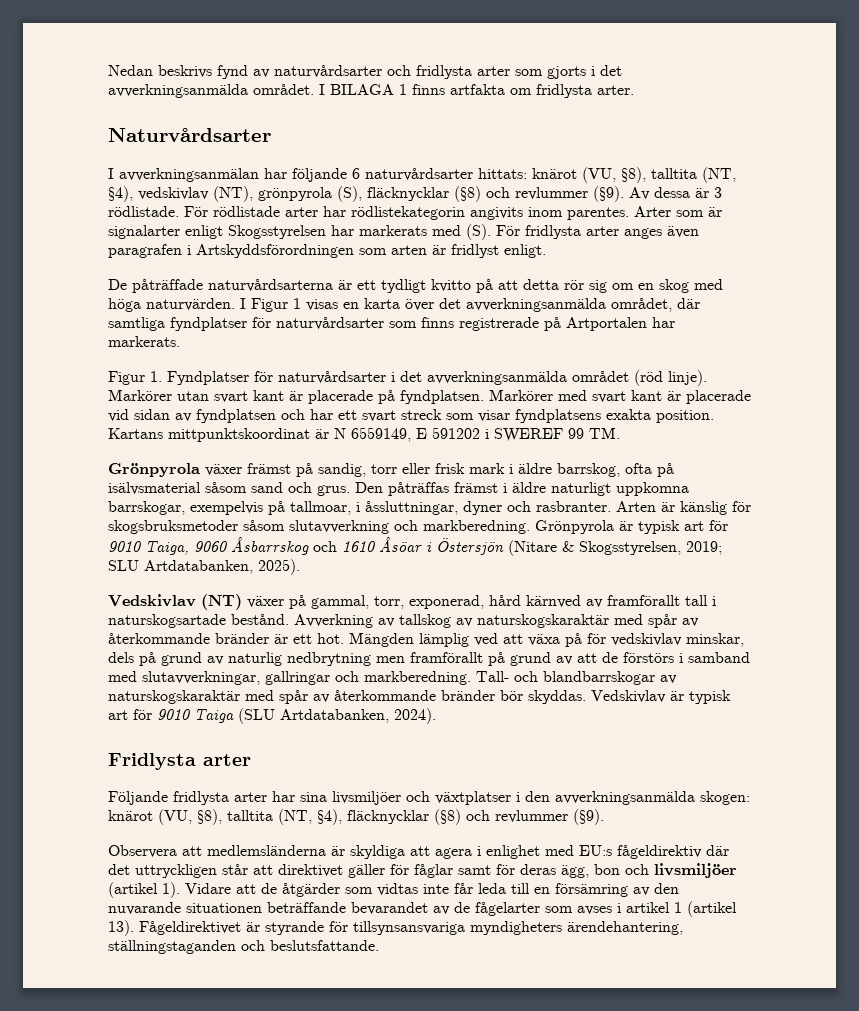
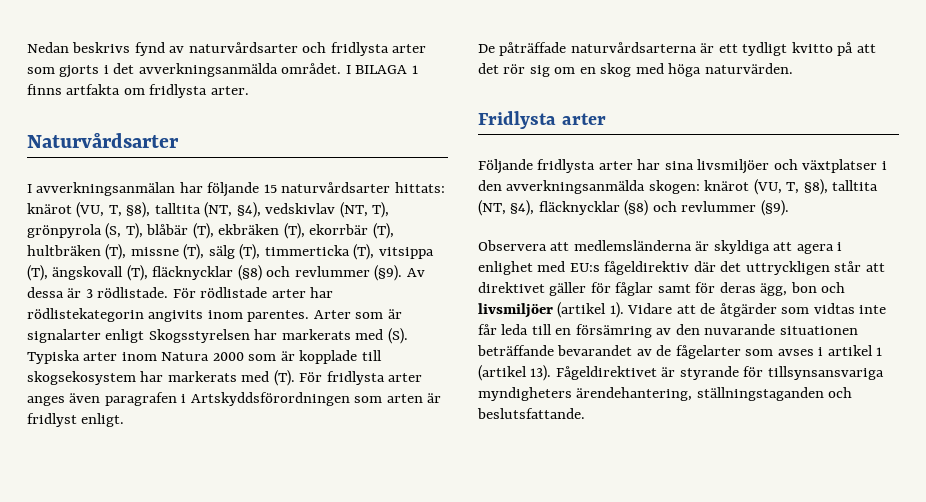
- I avverkningsanmälan har följande 6 naturvårdsarter hittats: knärot (VU, §8), talltita (NT, §4), vedskivlav (NT), grönpyrola (S), fläcknycklar (§8) och revlummer (§9).
+ I avverkningsanmälan har följande 15 naturvårdsarter hittats: knärot (VU, T, §8), talltita (NT, §4), vedskivlav (NT, T), grönpyrola (S, T), blåbär (T), ekbräken (T), ekorrbär (T), hultbräken (T), missne (T), sälg (T), timmerticka (T), vitsippa (T), ängskovall (T), fläcknycklar (§8) och revlummer (§9).
- Arter som är signalarter enligt Skogsstyrelsen har markerats med (S). För fridlysta arter anges även paragrafen i Artskyddsförordningen som arten är fridlyst enligt.
+ Arter som är signalarter enligt Skogsstyrelsen har markerats med (S). Typiska arter inom Natura 2000 som är kopplade till skogsekosystem har markerats med (T). För fridlysta arter anges även paragrafen i Artskyddsförordningen som arten är fridlyst enligt.
- De påträffade naturvårdsarterna är ett tydligt kvitto på att detta rör sig om en skog med höga naturvärden. I Figur 1 visas en karta över det avverkningsanmälda området, där samtliga fyndplatser för naturvårdsarter som finns registrerade på Artportalen har markerats.
- Figur 1. Fyndplatser för naturvårdsarter i det avverkningsanmälda området (röd linje). Markörer utan svart kant är placerade på fyndplatsen. Markörer med svart kant är placerade vid sidan av fyndplatsen och har ett svart streck som visar fyndplatsens exakta position. Kartans mittpunktskoordinat är N 6559149, E 591202 i SWEREF 99 TM.
- Grönpyrola växer främst på sandig, torr eller frisk mark i äldre barrskog, ofta på isälvsmaterial såsom sand och grus. Den påträffas främst i äldre naturligt uppkomna barrskogar, exempelvis på tallmoar, i åssluttningar, dyner och rasbranter. Arten är känslig för skogsbruksmetoder såsom slutavverkning och markberedning. Grönpyrola är typisk art för 9010 Taiga, 9060 Åsbarrskog och 1610 Åsöar i Östersjön (Nitare & Skogsstyrelsen, 2019; SLU Artdatabanken, 2025).
- Vedskivlav (NT) växer på gammal, torr, exponerad, hård kärnved av framförallt tall i naturskogsartade bestånd. Avverkning av tallskog av naturskogskaraktär med spår av återkommande bränder är ett hot. Mängden lämplig ved att växa på för vedskivlav minskar, dels på grund av naturlig nedbrytning men framförallt på grund av att de förstörs i samband med slutavverkningar, gallringar och markberedning. Tall- och blandbarrskogar av naturskogskaraktär med spår av återkommande bränder bör skyddas. Vedskivlav är typisk art för 9010 Taiga (SLU Artdatabanken, 2024).
+ De påträffade naturvårdsarterna är ett tydligt kvitto på att det rör sig om en skog med höga naturvärden.
- Följande fridlysta arter har sina livsmiljöer och växtplatser i den avverkningsanmälda skogen: knärot (VU, §8), talltita (NT, §4), fläcknycklar (§8) och revlummer (§9).
+ Följande fridlysta arter har sina livsmiljöer och växtplatser i den avverkningsanmälda skogen: knärot (VU, T, §8), talltita (NT, §4), fläcknycklar (§8) och revlummer (§9).

